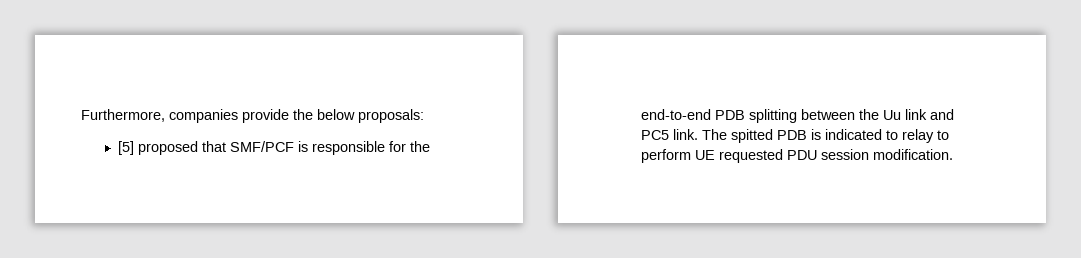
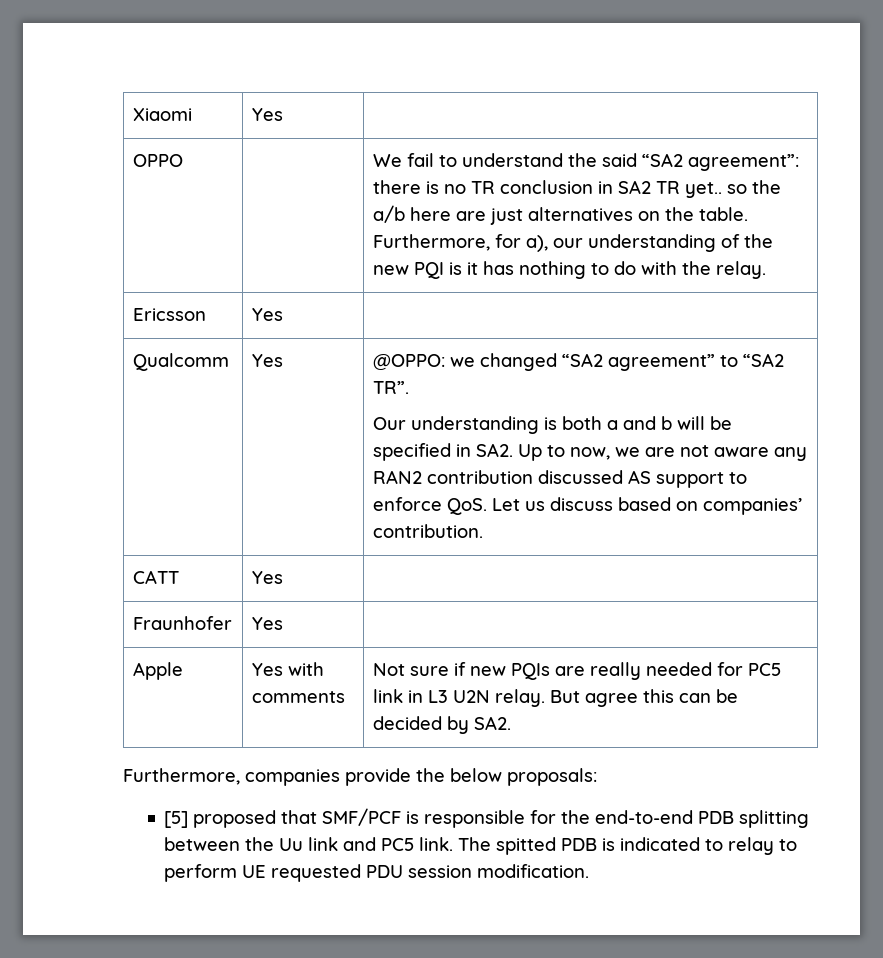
+ Xiaomi | Yes |
+ OPPO | | We fail to understand the said “SA2 agreement”: there is no TR conclusion in SA2 TR yet.. so the a/b here are just alternatives on the table. Furthermore, for a), our understanding of the new PQI is it has nothing to do with the relay.
+ Ericsson | Yes |
+ Qualcomm | Yes | @OPPO: we changed “SA2 agreement” to “SA2 TR”.
+ Our understanding is both a and b will be specified in SA2. Up to now, we are not aware any RAN2 contribution discussed AS support to enforce QoS. Let us discuss based on companies’ contribution.
+ CATT | Yes |
+ Fraunhofer | Yes |
+ Apple | Yes with comments | Not sure if new PQIs are really needed for PC5 link in L3 U2N relay. But agree this can be decided by SA2.

